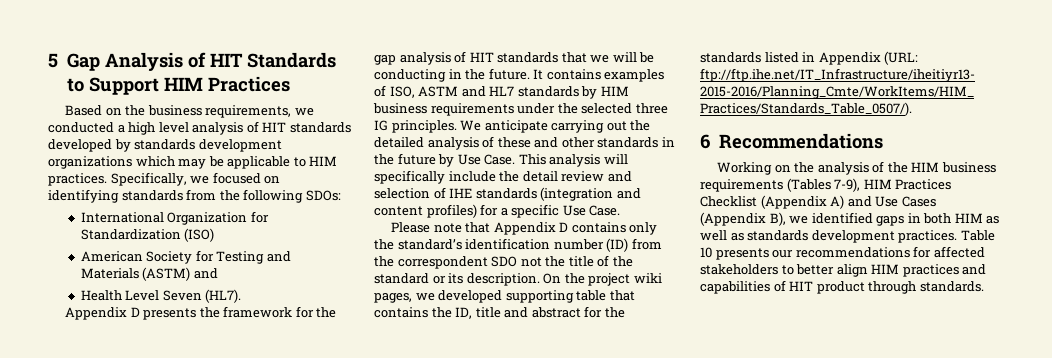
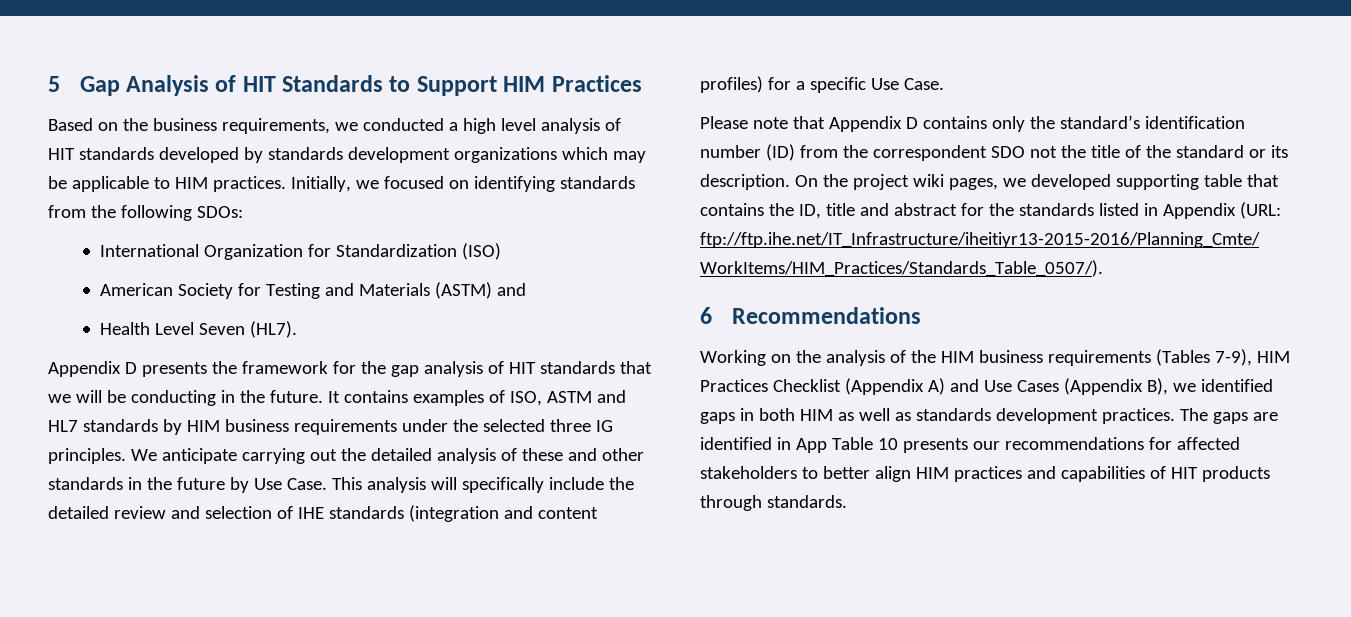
- Specifically, we focused on identifying standards from the following SDOs:
+ Initially, we focused on identifying standards from the following SDOs:
- This analysis will specifically include the detail review and selection of IHE standards (integration and content profiles) for a specific Use Case.
+ This analysis will specifically include the detailed review and selection of IHE standards (integration and content profiles) for a specific Use Case.
- Table 10 presents our recommendations for affected stakeholders to better align HIM practices and capabilities of HIT product through standards.
+ The gaps are identified in App Table 10 presents our recommendations for affected stakeholders to better align HIM practices and capabilities of HIT products through standards.

